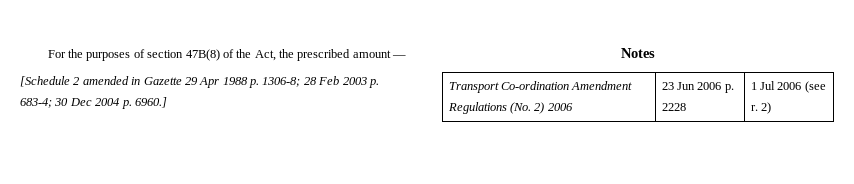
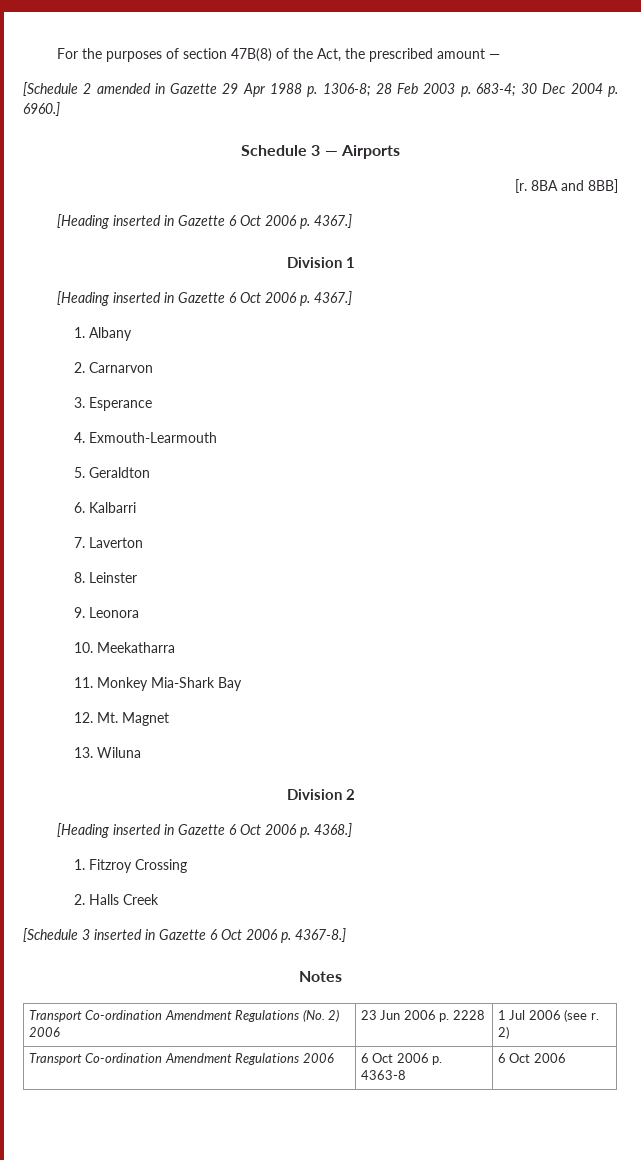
+ Schedule 3 — Airports
+ [r. 8BA and 8BB]
+ [Heading inserted in Gazette 6 Oct 2006 p. 4367.]
+ Division 1
+ [Heading inserted in Gazette 6 Oct 2006 p. 4367.]
+ 1. Albany
+ 2. Carnarvon
+ 3. Esperance
+ 4. Exmouth-Learmouth
+ 5. Geraldton
+ 6. Kalbarri
+ 7. Laverton
+ 8. Leinster
+ 9. Leonora
+ 10. Meekatharra
+ 11. Monkey Mia-Shark Bay
+ 12. Mt. Magnet
+ 13. Wiluna
+ Division 2
+ [Heading inserted in Gazette 6 Oct 2006 p. 4368.]
+ 1. Fitzroy Crossing
+ 2. Halls Creek
+ [Schedule 3 inserted in Gazette 6 Oct 2006 p. 4367-8.]
+ Transport Co-ordination Amendment Regulations 2006 | 6 Oct 2006 p. 4363-8 | 6 Oct 2006

